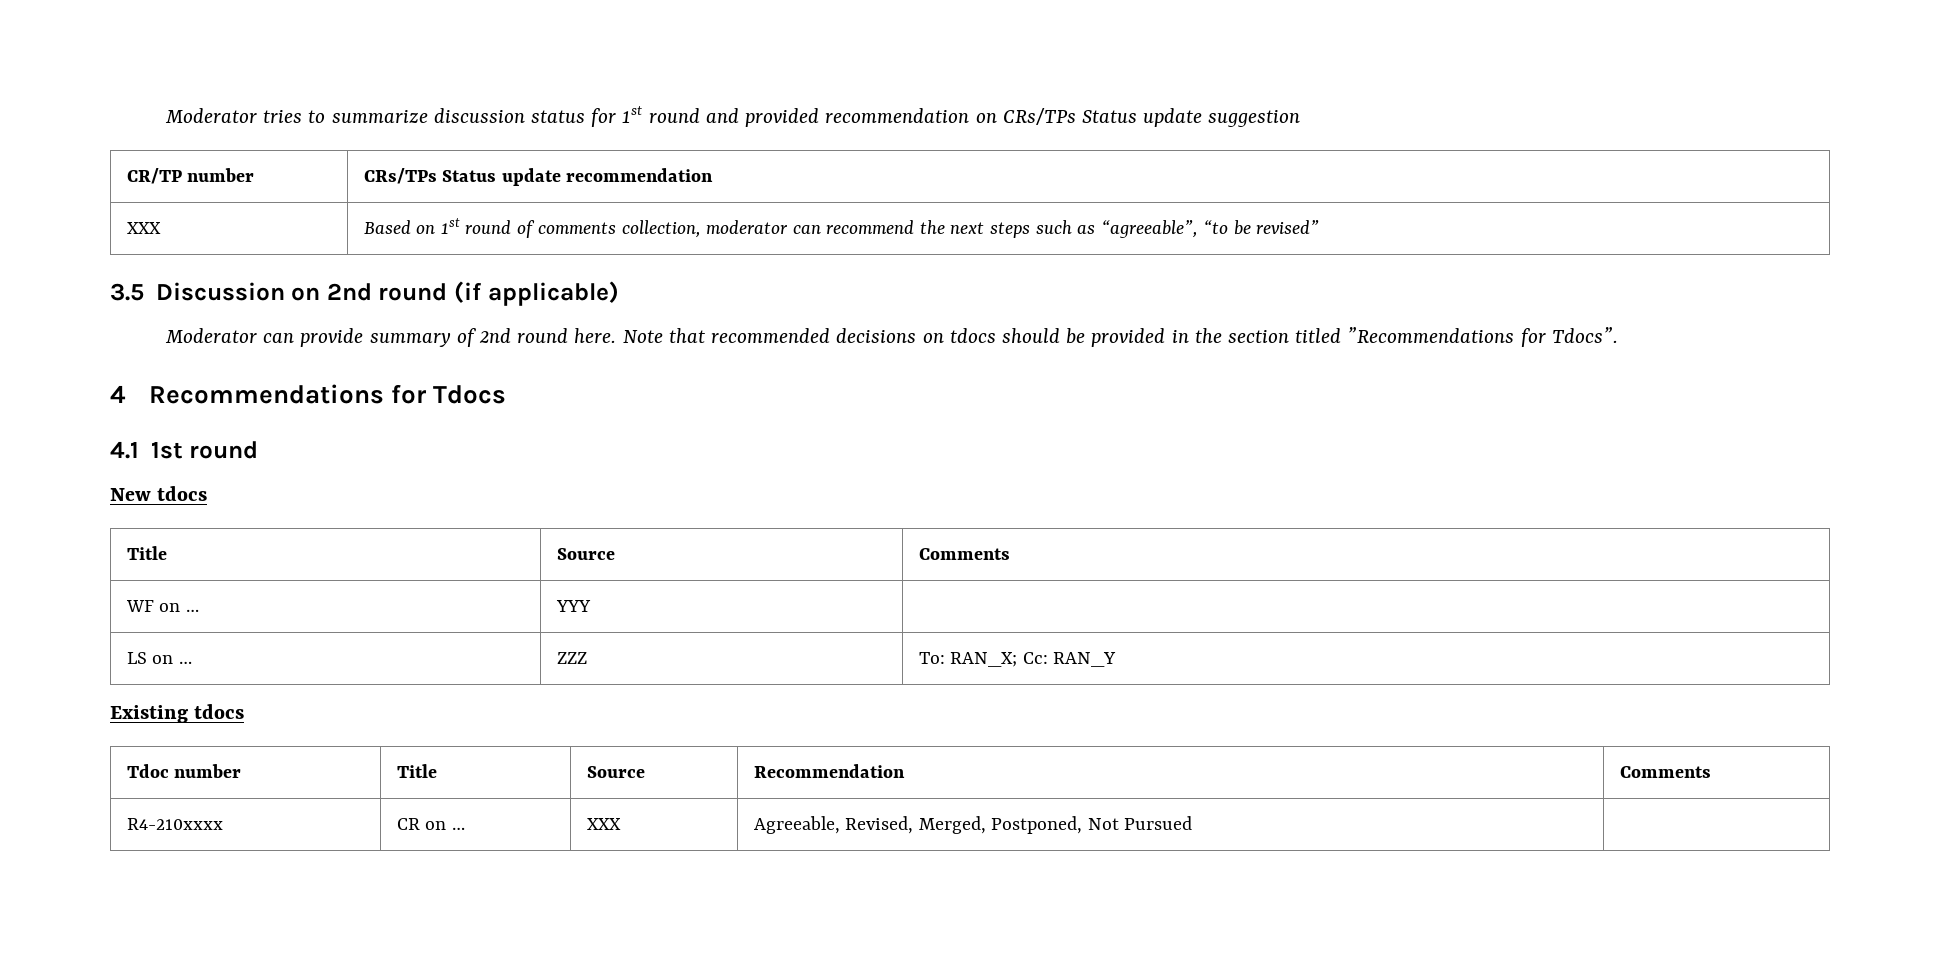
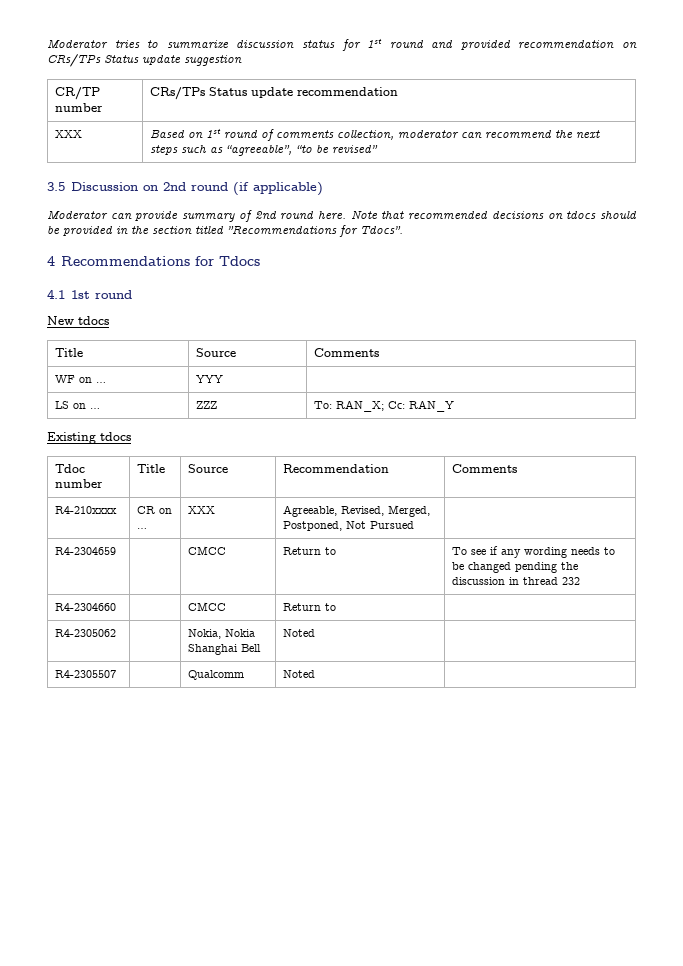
+ R4-2304659 | | CMCC | Return to | To see if any wording needs to be changed pending the discussion in thread 232
+ R4-2304660 | | CMCC | Return to |
+ R4-2305062 | | Nokia, Nokia Shanghai Bell | Noted |
+ R4-2305507 | | Qualcomm | Noted |

